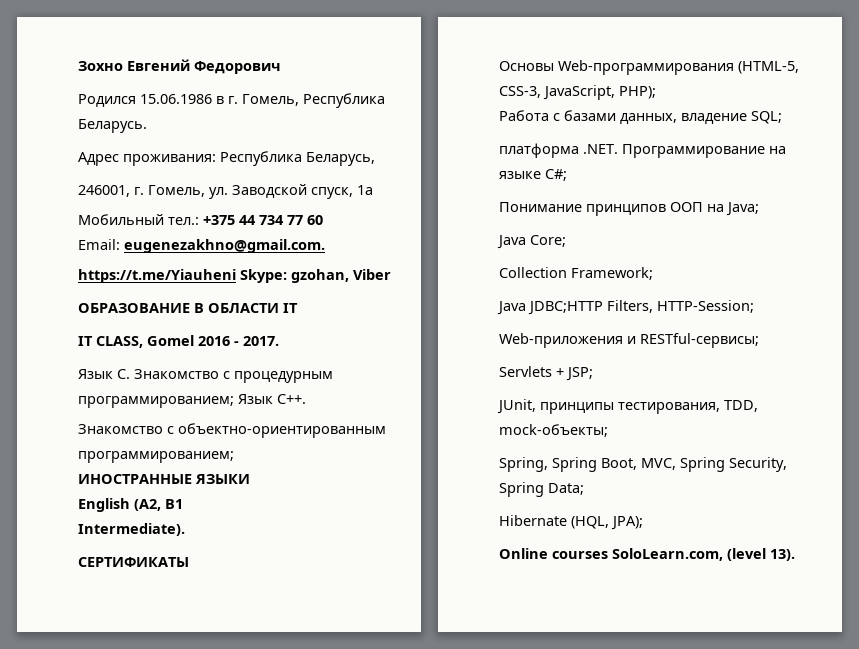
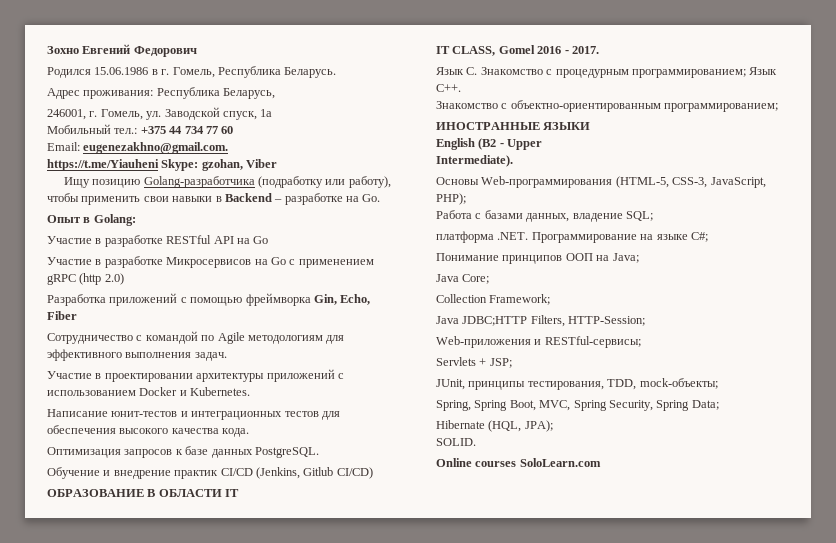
+ Ищу позицию Golang-разработчика (подработку или работу), чтобы применить свои навыки в Backend – разработке на Go.
+ Опыт в Golang:
+ Участие в разработке RESTful API на Go
+ Участие в разработке Микросервисов на Go с применением gRPC (http 2.0)
+ Разработка приложений с помощью фреймворка Gin, Echo, Fiber
+ Сотрудничество с командой по Agile методологиям для эффективного выполнения задач.
+ Участие в проектировании архитектуры приложений с использованием Docker и Kubernetes.
+ Написание юнит-тестов и интеграционных тестов для обеспечения высокого качества кода.
+ Оптимизация запросов к базе данных PostgreSQL.
+ Обучение и внедрение практик CI/CD (Jenkins, Gitlub CI/CD)
- English (A2, B1
+ English (B2 - Upper
- СЕРТИФИКАТЫ
+ SOLID.
- Online courses SoloLearn.com, (level 13).
+ Online courses SoloLearn.com

